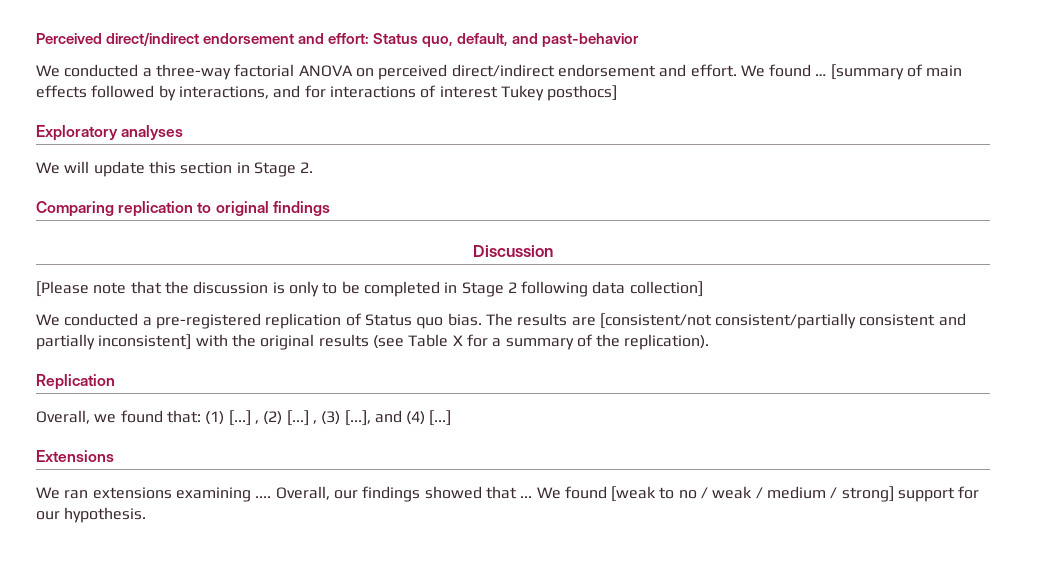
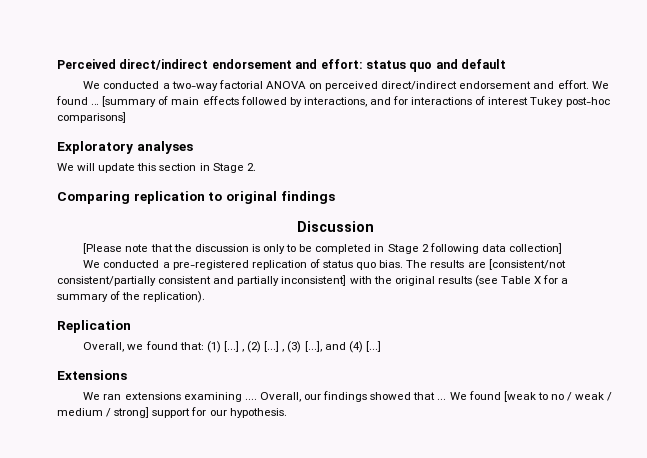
- Perceived direct/indirect endorsement and effort: Status quo, default, and past-behavior
- We conducted a three-way factorial ANOVA on perceived direct/indirect endorsement and effort.
+ Perceived direct/indirect endorsement and effort: status quo and default
+ We conducted a two-way factorial ANOVA on perceived direct/indirect endorsement and effort.
- [summary of main effects followed by interactions, and for interactions of interest Tukey posthocs]
+ [summary of main effects followed by interactions, and for interactions of interest Tukey post-hoc comparisons]
- We conducted a pre-registered replication of Status quo bias.
+ We conducted a pre-registered replication of status quo bias.

